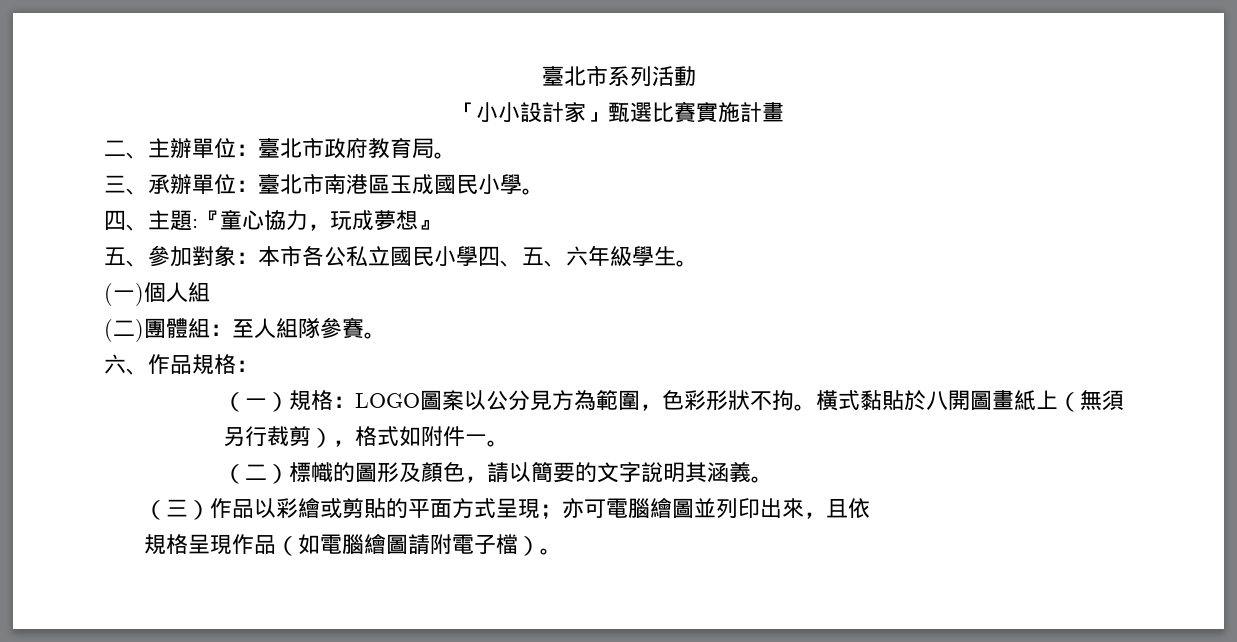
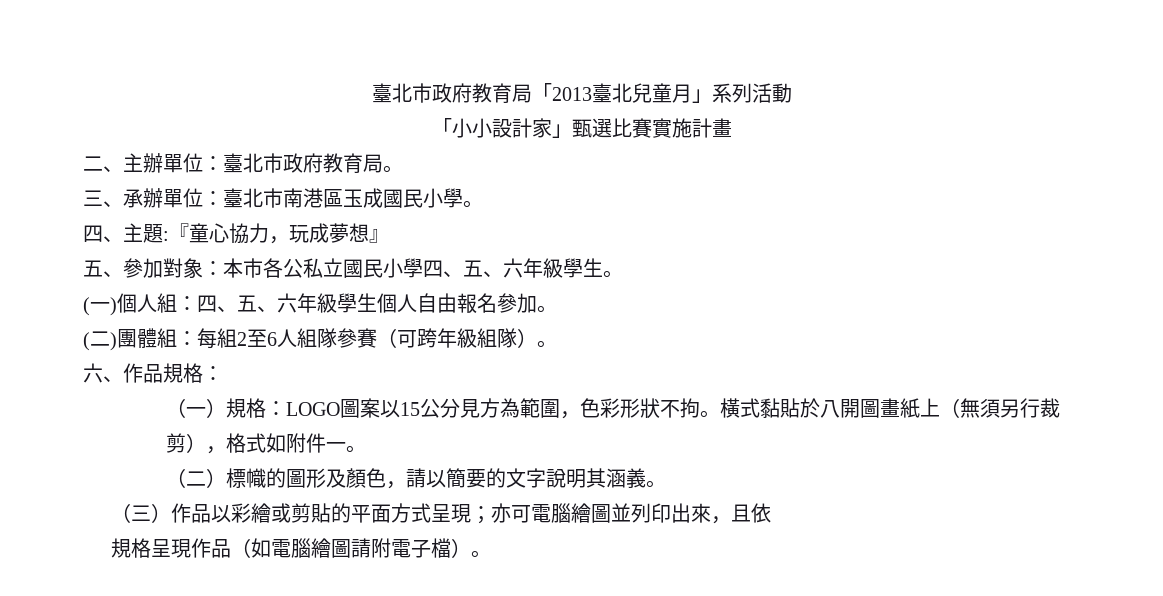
- 臺北市系列活動
+ 臺北市政府教育局「2013臺北兒童月」系列活動
- (一)個人組
+ (一)個人組：四、五、六年級學生個人自由報名參加。
- (二)團體組：至人組隊參賽。
+ (二)團體組：每組2至6人組隊參賽（可跨年級組隊）。
- （一）規格：LOGO圖案以公分見方為範圍，色彩形狀不拘。
+ （一）規格：LOGO圖案以15公分見方為範圍，色彩形狀不拘。

